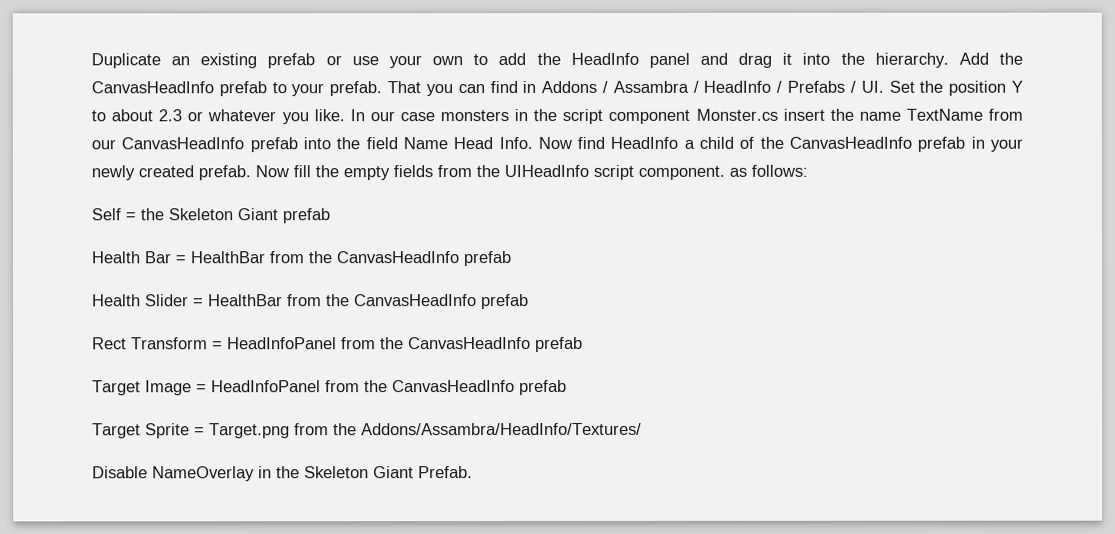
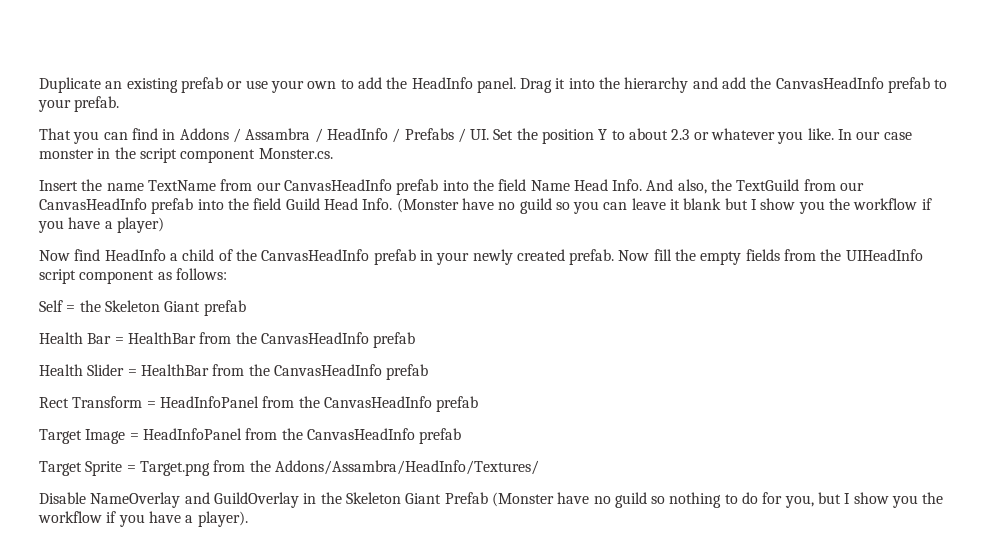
- Duplicate an existing prefab or use your own to add the HeadInfo panel and drag it into the hierarchy. Add the CanvasHeadInfo prefab to your prefab. That you can find in Addons / Assambra / HeadInfo / Prefabs / UI. Set the position Y to about 2.3 or whatever you like.
+ Duplicate an existing prefab or use your own to add the HeadInfo panel. Drag it into the hierarchy and add the CanvasHeadInfo prefab to your prefab.
+ That you can find in Addons / Assambra / HeadInfo / Prefabs / UI. Set the position Y to about 2.3 or whatever you like.
- In our case monsters in the script component Monster.cs insert the name TextName from our CanvasHeadInfo prefab into the field Name Head Info. Now find HeadInfo a child of the CanvasHeadInfo prefab in your newly created prefab.
+ In our case monster in the script component Monster.cs.
+ Insert the name TextName from our CanvasHeadInfo prefab into the field Name Head Info. And also, the TextGuild from our CanvasHeadInfo prefab into the field Guild Head Info. (Monster have no guild so you can leave it blank but I show you the workflow if you have a player)
+ Now find HeadInfo a child of the CanvasHeadInfo prefab in your newly created prefab.
- Now fill the empty fields from the UIHeadInfo script component. as follows:
+ Now fill the empty fields from the UIHeadInfo script component as follows:
- Disable NameOverlay in the Skeleton Giant Prefab.
+ Disable NameOverlay and GuildOverlay in the Skeleton Giant Prefab (Monster have no guild so nothing to do for you, but I show you the workflow if you have a player).

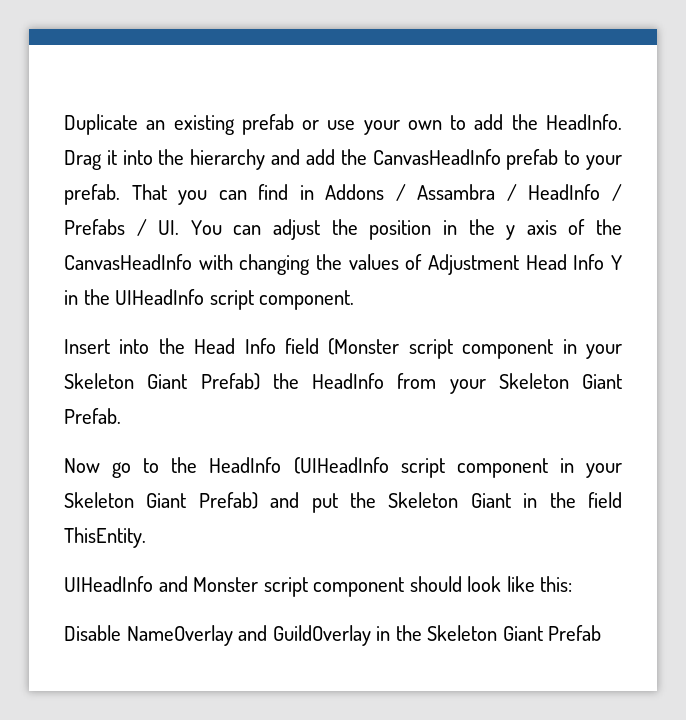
- Duplicate an existing prefab or use your own to add the HeadInfo panel.
+ Duplicate an existing prefab or use your own to add the HeadInfo.
- Drag it into the hierarchy and add the CanvasHeadInfo prefab to your prefab.
- That you can find in Addons / Assambra / HeadInfo / Prefabs / UI. Set the position Y to about 2.3 or whatever you like. In our case monster in the script component Monster.cs.
- Insert the name TextName from our CanvasHeadInfo prefab into the field Name Head Info. And also, the TextGuild from our CanvasHeadInfo prefab into the field Guild Head Info. (Monster have no guild so you can leave it blank but I show you the workflow if you have a player)
- Now find HeadInfo a child of the CanvasHeadInfo prefab in your newly created prefab. Now fill the empty fields from the UIHeadInfo script component as follows:
- Self = the Skeleton Giant prefab
- Health Bar = HealthBar from the CanvasHeadInfo prefab
- Health Slider = HealthBar from the CanvasHeadInfo prefab
- Rect Transform = HeadInfoPanel from the CanvasHeadInfo prefab
- Target Image = HeadInfoPanel from the CanvasHeadInfo prefab
- Target Sprite = Target.png from the Addons/Assambra/HeadInfo/Textures/
+ Drag it into the hierarchy and add the CanvasHeadInfo prefab to your prefab. That you can find in Addons / Assambra / HeadInfo / Prefabs / UI. You can adjust the position in the y axis of the CanvasHeadInfo with changing the values of Adjustment Head Info Y in the UIHeadInfo script component.
+ Insert into the Head Info field (Monster script component in your Skeleton Giant Prefab) the HeadInfo from your Skeleton Giant Prefab.
+ Now go to the HeadInfo (UIHeadInfo script component in your Skeleton Giant Prefab) and put the Skeleton Giant in the field ThisEntity.
+ UIHeadInfo and Monster script component should look like this:
- Disable NameOverlay and GuildOverlay in the Skeleton Giant Prefab (Monster have no guild so nothing to do for you, but I show you the workflow if you have a player).
+ Disable NameOverlay and GuildOverlay in the Skeleton Giant Prefab

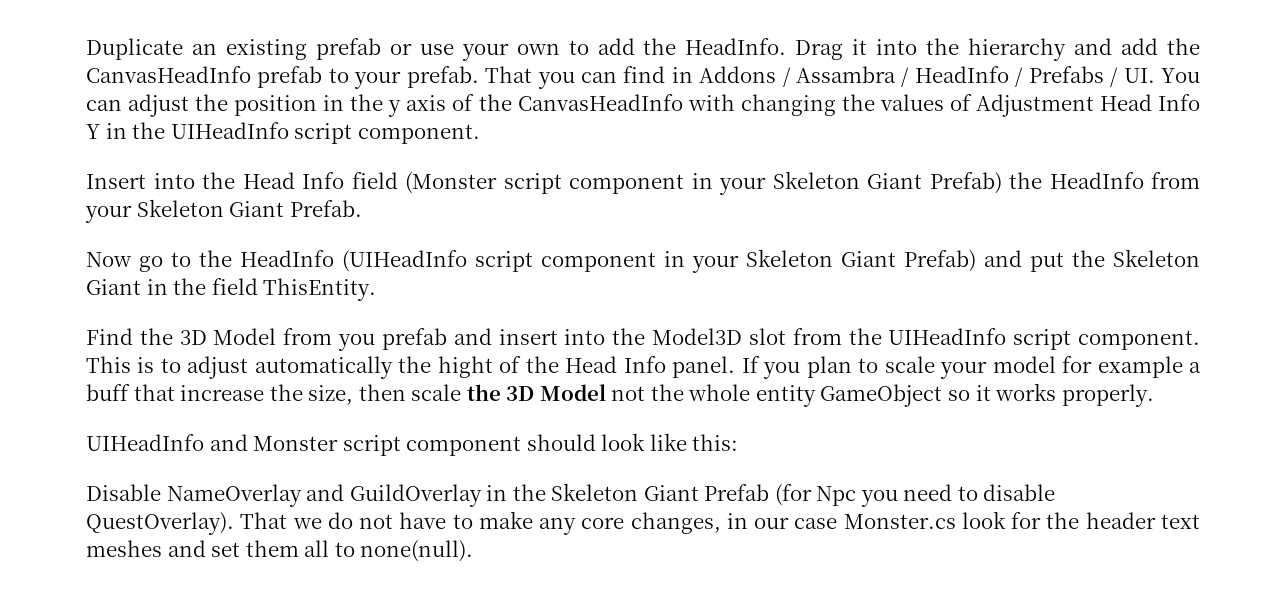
+ Find the 3D Model from you prefab and insert into the Model3D slot from the UIHeadInfo script component. This is to adjust automatically the hight of the Head Info panel. If you plan to scale your model for example a buff that increase the size, then scale the 3D Model not the whole entity GameObject so it works properly.
- Disable NameOverlay and GuildOverlay in the Skeleton Giant Prefab
+ Disable NameOverlay and GuildOverlay in the Skeleton Giant Prefab (for Npc you need to disable QuestOverlay). That we do not have to make any core changes, in our case Monster.cs look for the header text meshes and set them all to none(null).

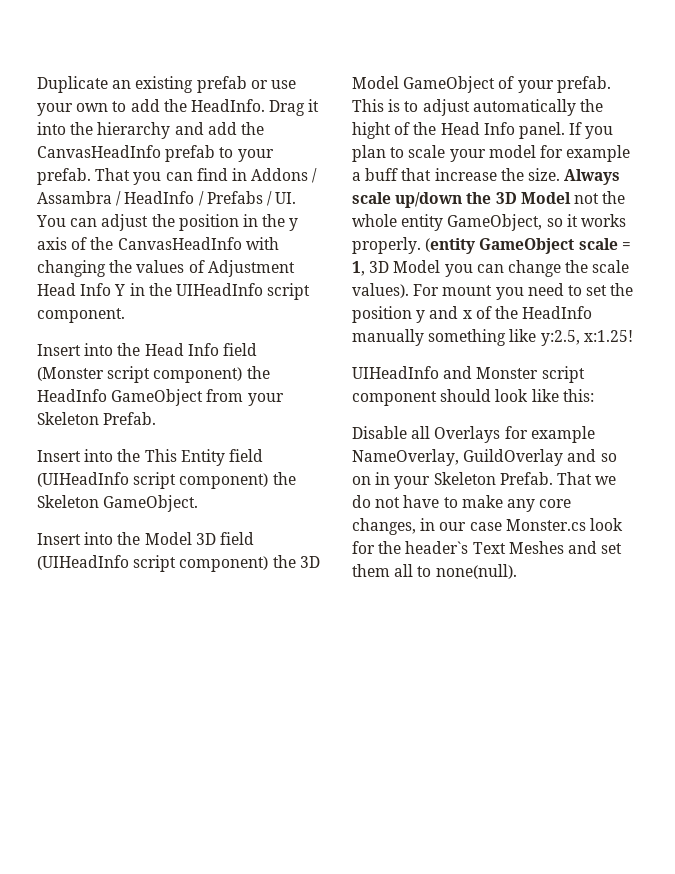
- Insert into the Head Info field (Monster script component in your Skeleton Giant Prefab) the HeadInfo from your Skeleton Giant Prefab.
+ Insert into the Head Info field (Monster script component) the HeadInfo GameObject from your Skeleton Prefab.
- Now go to the HeadInfo (UIHeadInfo script component in your Skeleton Giant Prefab) and put the Skeleton Giant in the field ThisEntity.
- Find the 3D Model from you prefab and insert into the Model3D slot from the UIHeadInfo script component.
+ Insert into the This Entity field (UIHeadInfo script component) the Skeleton GameObject.
+ Insert into the Model 3D field (UIHeadInfo script component) the 3D Model GameObject of your prefab.
- If you plan to scale your model for example a buff that increase the size, then scale the 3D Model not the whole entity GameObject so it works properly.
+ If you plan to scale your model for example a buff that increase the size. Always scale up/down the 3D Model not the whole entity GameObject, so it works properly. (entity GameObject scale = 1, 3D Model you can change the scale values). For mount you need to set the position y and x of the HeadInfo manually something like y:2.5, x:1.25!
- Disable NameOverlay and GuildOverlay in the Skeleton Giant Prefab (for Npc you need to disable QuestOverlay).
+ Disable all Overlays for example NameOverlay, GuildOverlay and so on in your Skeleton Prefab.
- That we do not have to make any core changes, in our case Monster.cs look for the header text meshes and set them all to none(null).
+ That we do not have to make any core changes, in our case Monster.cs look for the header`s Text Meshes and set them all to none(null).

